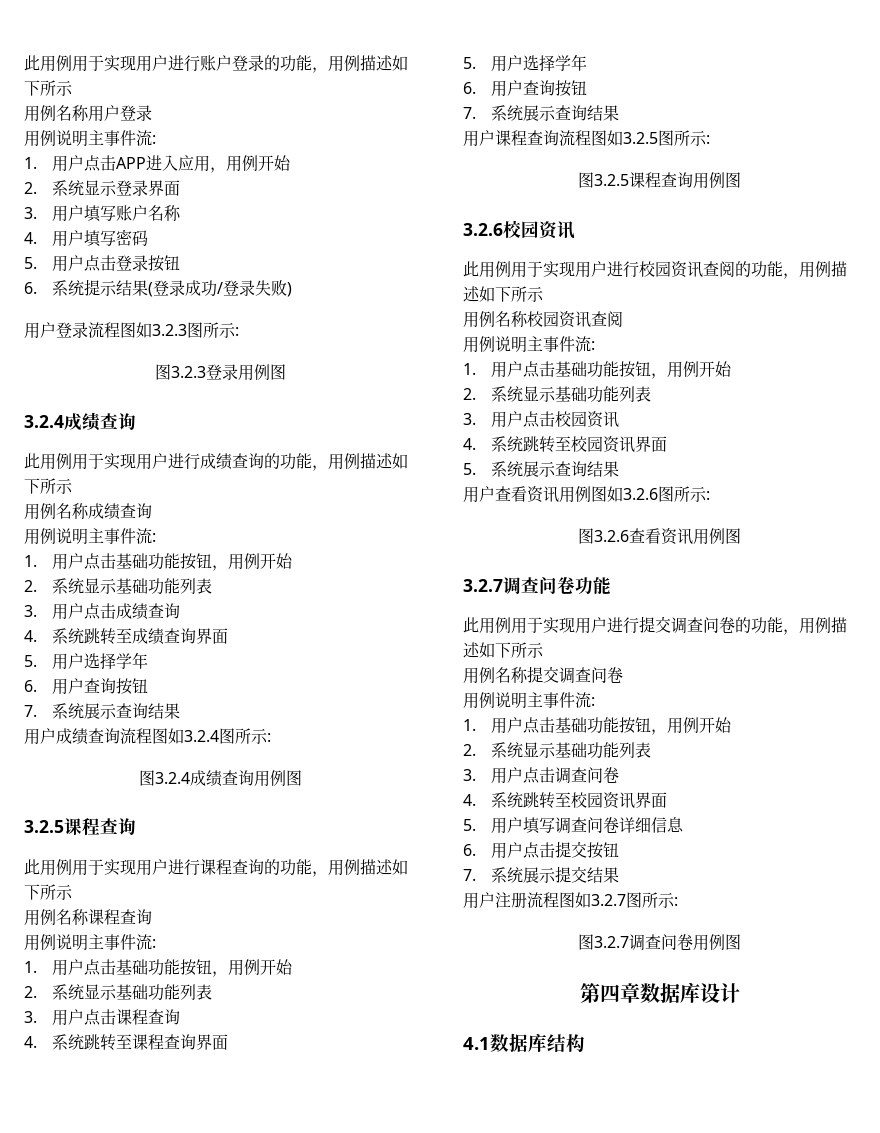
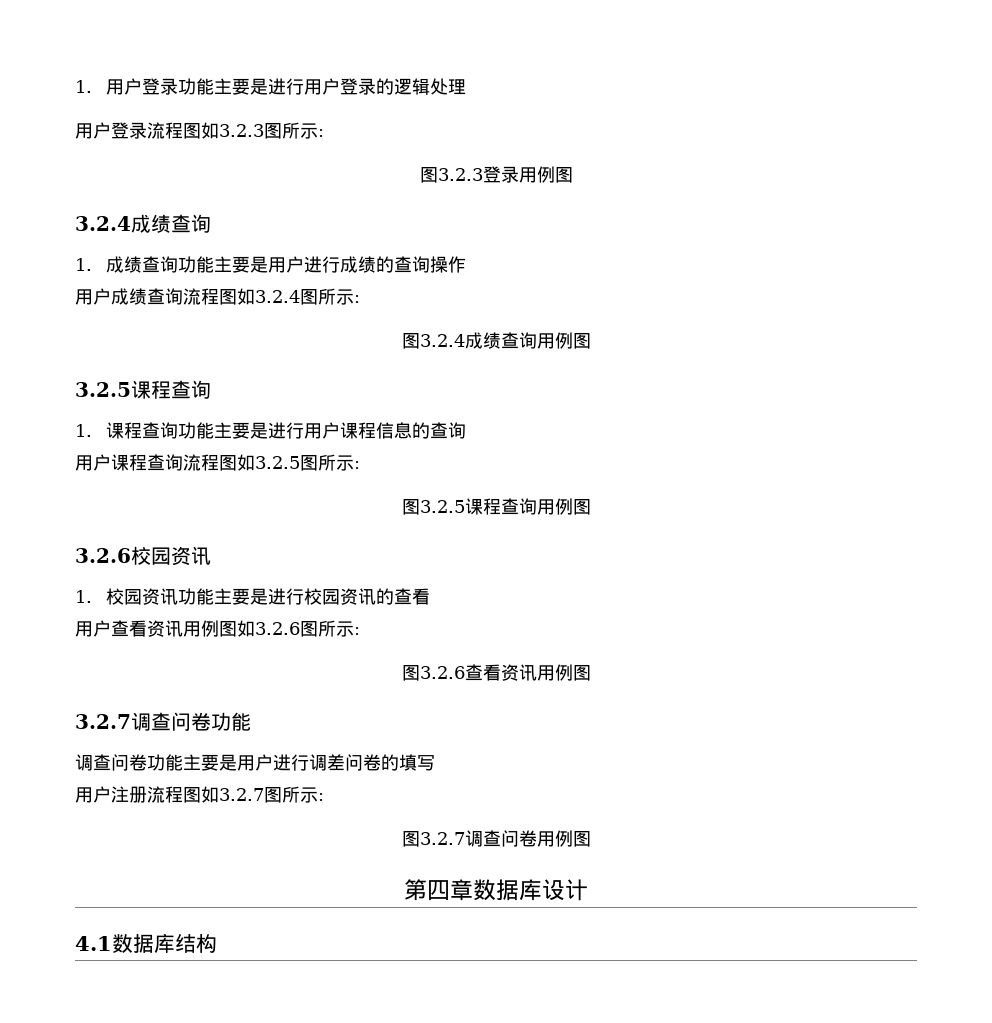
- 此用例用于实现用户进行账户登录的功能，用例描述如下所示
- 用例名称用户登录
- 用例说明主事件流:
- 1.用户点击APP进入应用，用例开始
- 2.系统显示登录界面
- 3.用户填写账户名称
- 4.用户填写密码
- 5.用户点击登录按钮
- 6.系统提示结果(登录成功/登录失败)
+ 1.用户登录功能主要是进行用户登录的逻辑处理
- 此用例用于实现用户进行成绩查询的功能，用例描述如下所示
- 用例名称成绩查询
- 用例说明主事件流:
- 1.用户点击基础功能按钮，用例开始
- 2.系统显示基础功能列表
- 3.用户点击成绩查询
- 4.系统跳转至成绩查询界面
- 5.用户选择学年
- 6.用户查询按钮
- 7.系统展示查询结果
+ 1.成绩查询功能主要是用户进行成绩的查询操作
- 此用例用于实现用户进行课程查询的功能，用例描述如下所示
- 用例名称课程查询
- 用例说明主事件流:
- 1.用户点击基础功能按钮，用例开始
- 2.系统显示基础功能列表
- 3.用户点击课程查询
- 4.系统跳转至课程查询界面
- 5.用户选择学年
- 6.用户查询按钮
- 7.系统展示查询结果
+ 1.课程查询功能主要是进行用户课程信息的查询
- 此用例用于实现用户进行校园资讯查阅的功能，用例描述如下所示
- 用例名称校园资讯查阅
- 用例说明主事件流:
- 1.用户点击基础功能按钮，用例开始
- 2.系统显示基础功能列表
- 3.用户点击校园资讯
- 4.系统跳转至校园资讯界面
- 5.系统展示查询结果
+ 1.校园资讯功能主要是进行校园资讯的查看
- 此用例用于实现用户进行提交调查问卷的功能，用例描述如下所示
- 用例名称提交调查问卷
- 用例说明主事件流:
- 1.用户点击基础功能按钮，用例开始
- 2.系统显示基础功能列表
- 3.用户点击调查问卷
- 4.系统跳转至校园资讯界面
- 5.用户填写调查问卷详细信息
- 6.用户点击提交按钮
- 7.系统展示提交结果
+ 调查问卷功能主要是用户进行调差问卷的填写

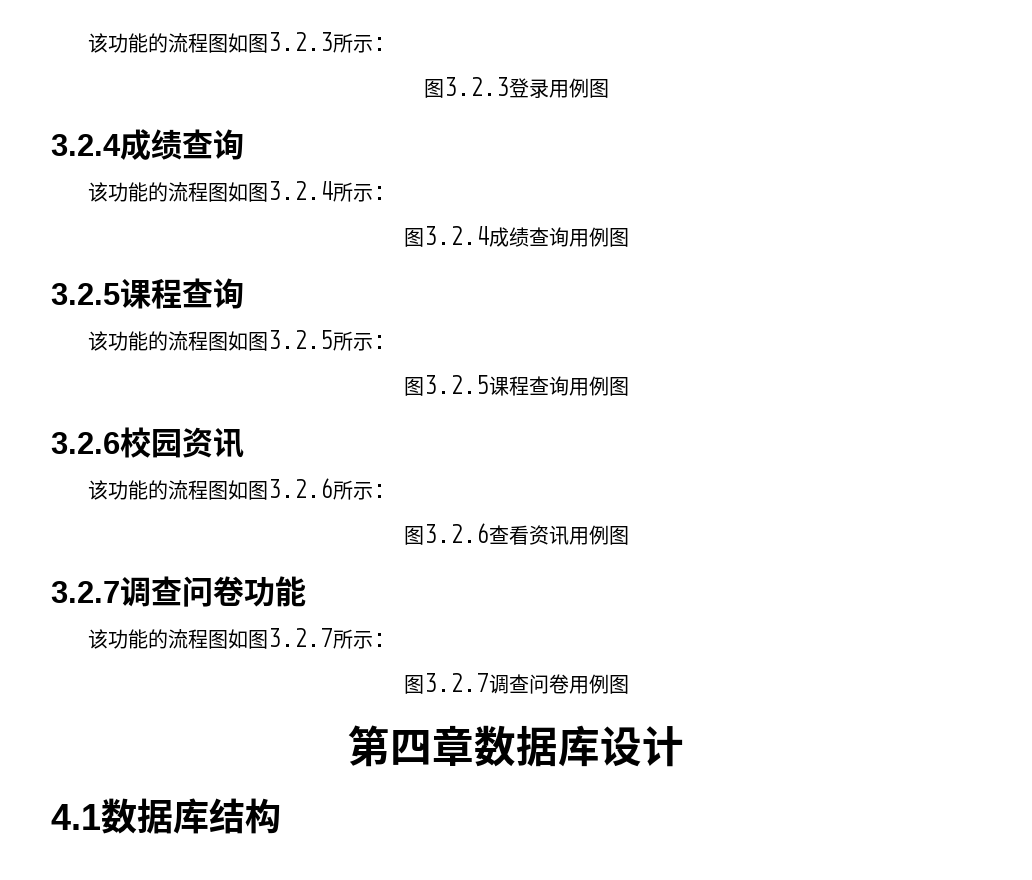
- 1.用户登录功能主要是进行用户登录的逻辑处理
- 用户登录流程图如3.2.3图所示:
+ 该功能的流程图如图3.2.3所示:
- 1.成绩查询功能主要是用户进行成绩的查询操作
- 用户成绩查询流程图如3.2.4图所示:
+ 该功能的流程图如图3.2.4所示:
- 1.课程查询功能主要是进行用户课程信息的查询
- 用户课程查询流程图如3.2.5图所示:
+ 该功能的流程图如图3.2.5所示:
- 1.校园资讯功能主要是进行校园资讯的查看
- 用户查看资讯用例图如3.2.6图所示:
+ 该功能的流程图如图3.2.6所示:
- 调查问卷功能主要是用户进行调差问卷的填写
- 用户注册流程图如3.2.7图所示:
+ 该功能的流程图如图3.2.7所示:

